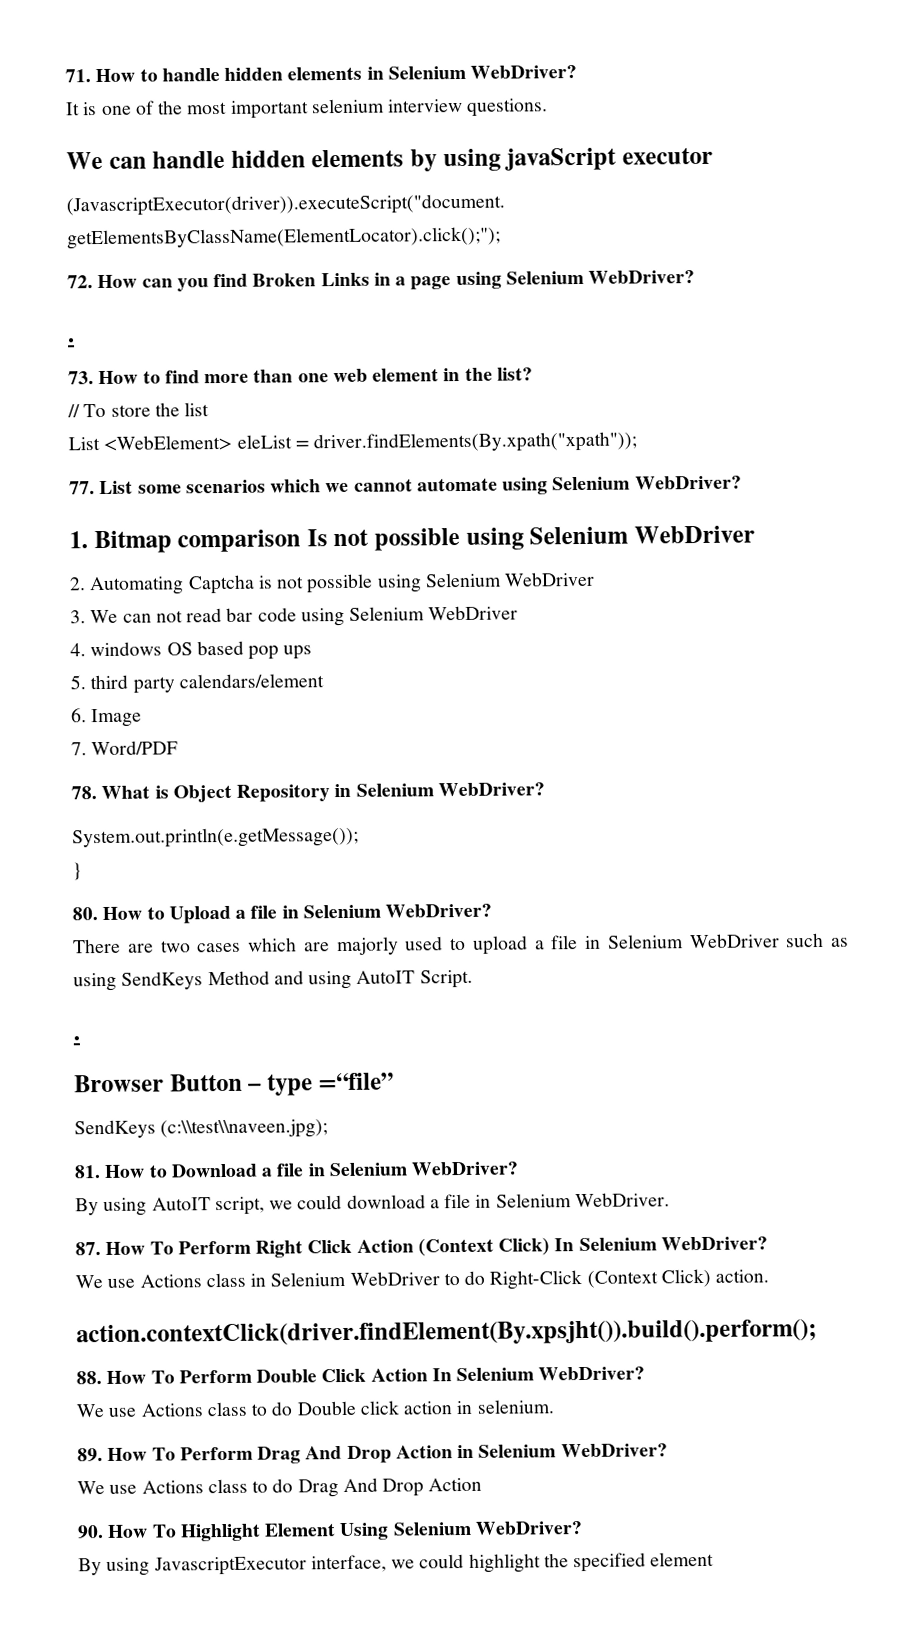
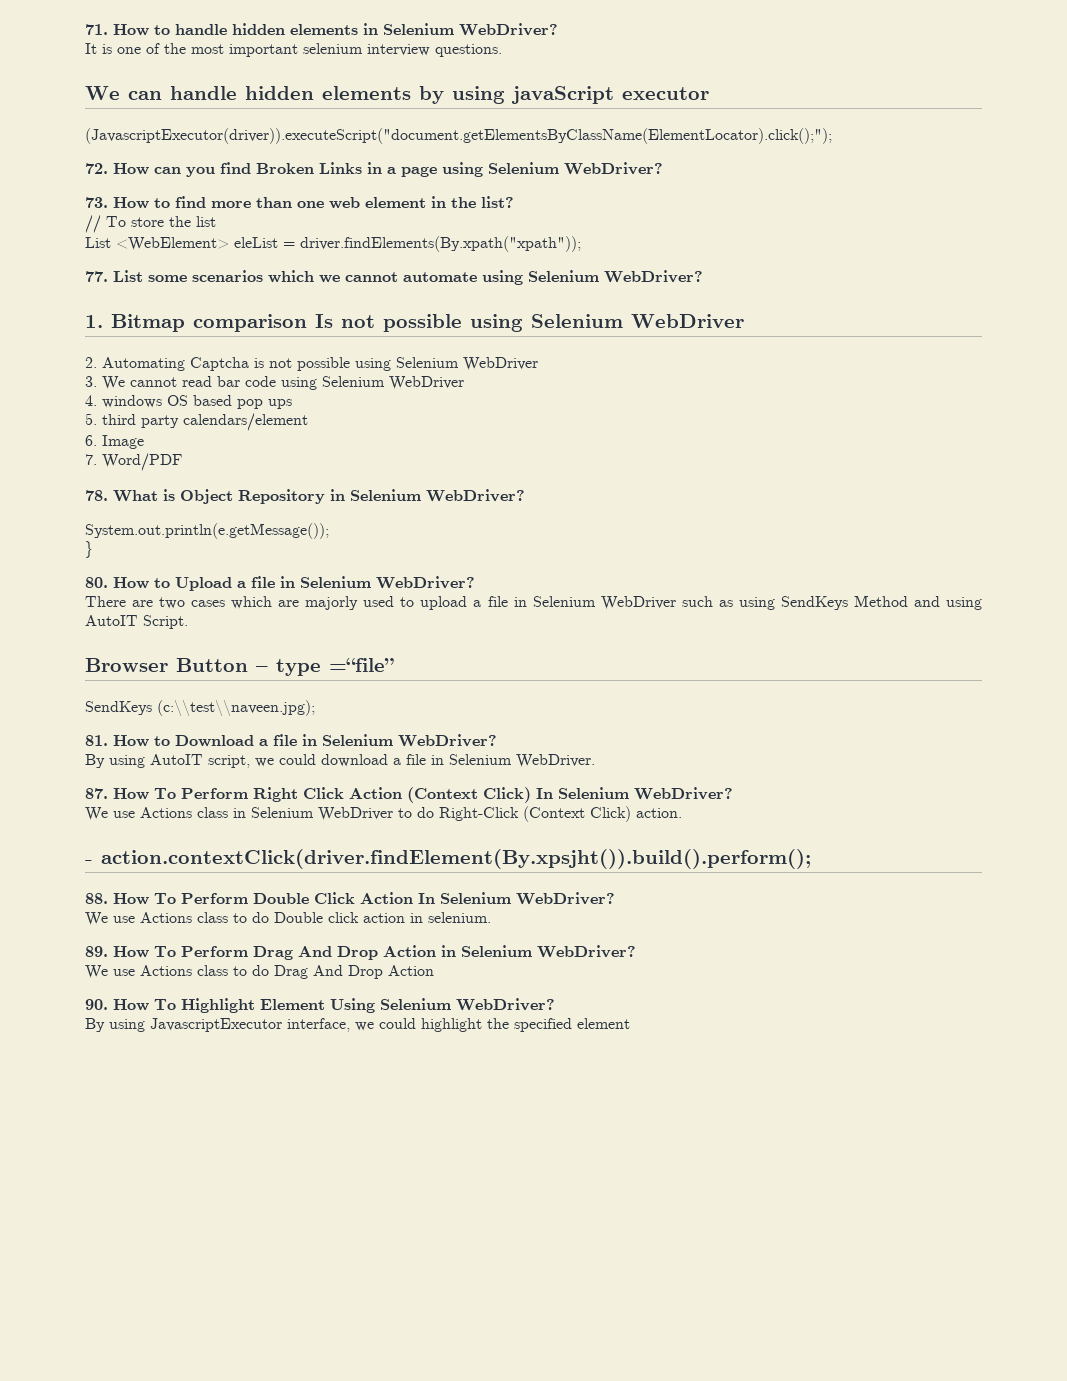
  72. How can you find Broken Links in a page using Selenium WebDriver?
- .
- 3. We can not read bar code using Selenium WebDriver
+ 3. We cannot read bar code using Selenium WebDriver
  There are two cases which are majorly used to upload a file in Selenium WebDriver such as using SendKeys Method and using AutoIT Script.
- .
- action.contextClick(driver.findElement(By.xpsjht()).build().perform();
+ - action.contextClick(driver.findElement(By.xpsjht()).build().perform();

